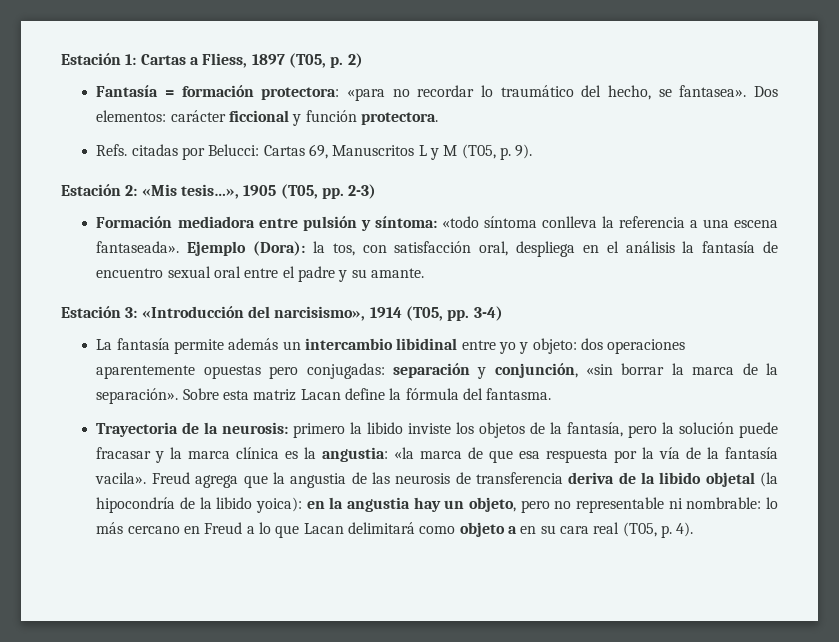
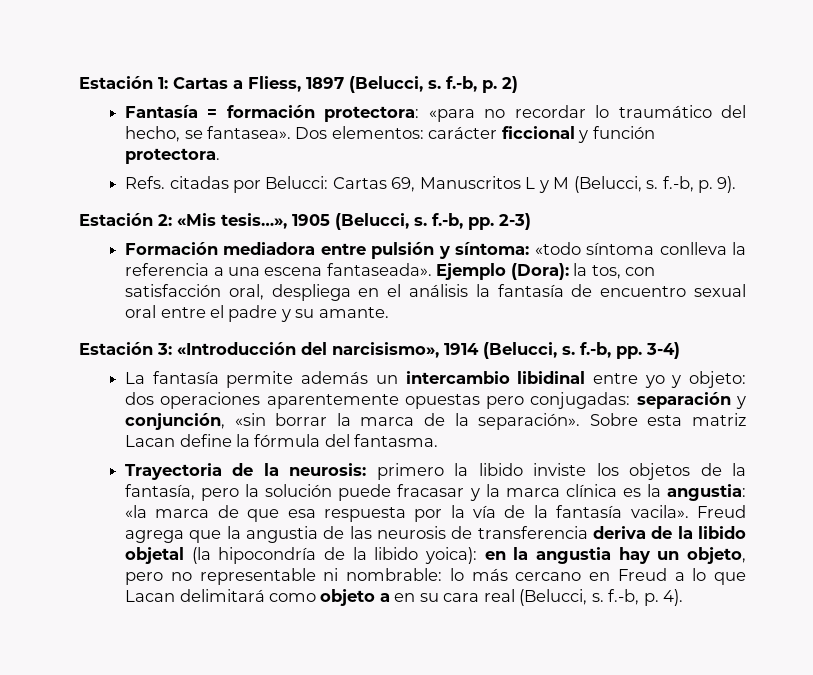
- Estación 1: Cartas a Fliess, 1897 (T05, p. 2)
+ Estación 1: Cartas a Fliess, 1897 (Belucci, s. f.-b, p. 2)
- Refs. citadas por Belucci: Cartas 69, Manuscritos L y M (T05, p. 9).
+ Refs. citadas por Belucci: Cartas 69, Manuscritos L y M (Belucci, s. f.-b, p. 9).
- Estación 2: «Mis tesis…», 1905 (T05, pp. 2-3)
+ Estación 2: «Mis tesis…», 1905 (Belucci, s. f.-b, pp. 2-3)
- Estación 3: «Introducción del narcisismo», 1914 (T05, pp. 3-4)
+ Estación 3: «Introducción del narcisismo», 1914 (Belucci, s. f.-b, pp. 3-4)
- Freud agrega que la angustia de las neurosis de transferencia deriva de la libido objetal (la hipocondría de la libido yoica): en la angustia hay un objeto, pero no representable ni nombrable: lo más cercano en Freud a lo que Lacan delimitará como objeto a en su cara real (T05, p. 4).
+ Freud agrega que la angustia de las neurosis de transferencia deriva de la libido objetal (la hipocondría de la libido yoica): en la angustia hay un objeto, pero no representable ni nombrable: lo más cercano en Freud a lo que Lacan delimitará como objeto a en su cara real (Belucci, s. f.-b, p. 4).

